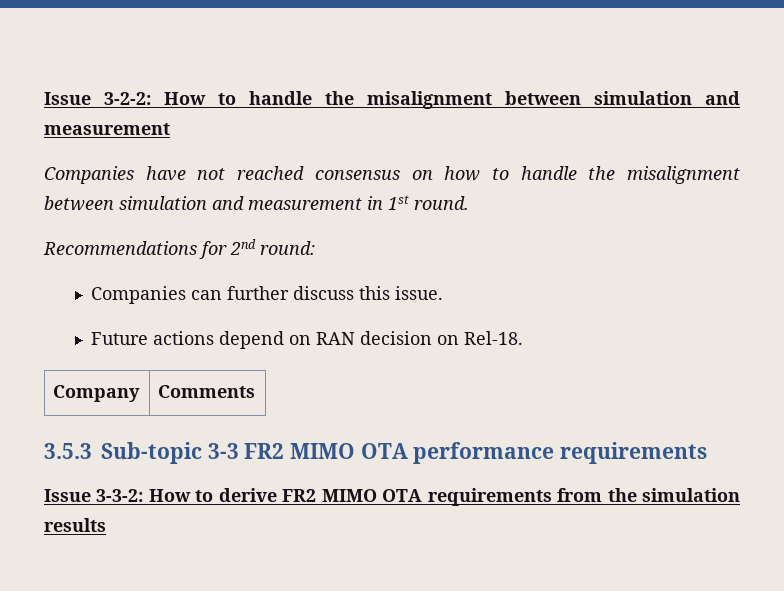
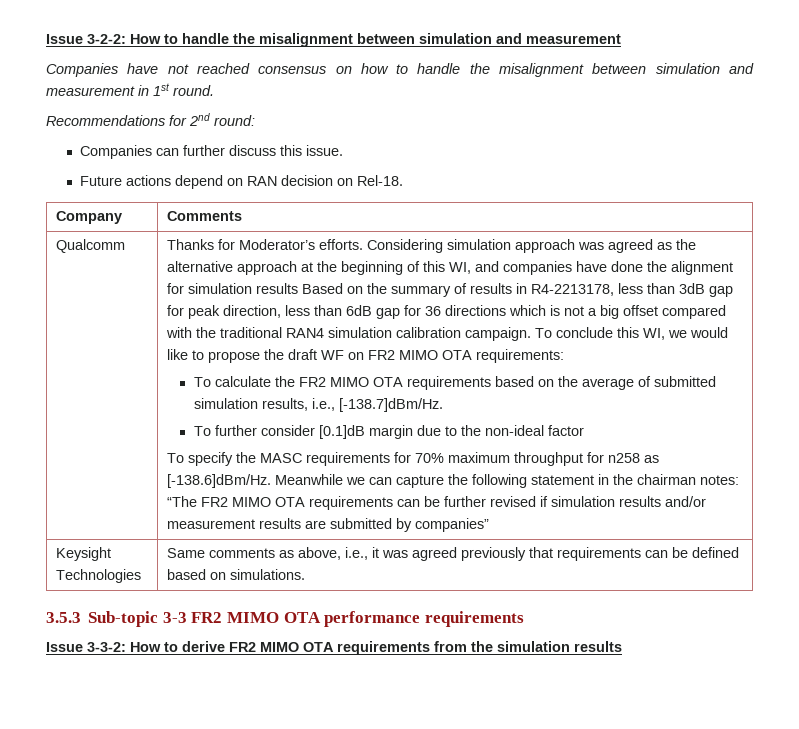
+ Qualcomm | Thanks for Moderator’s efforts. Considering simulation approach was agreed as the alternative approach at the beginning of this WI, and companies have done the alignment for simulation results Based on the summary of results in R4-2213178, less than 3dB gap for peak direction, less than 6dB gap for 36 directions which is not a big offset compared with the traditional RAN4 simulation calibration campaign. To conclude this WI, we would like to propose the draft WF on FR2 MIMO OTA requirements:
+ To calculate the FR2 MIMO OTA requirements based on the average of submitted simulation results, i.e., [-138.7]dBm/Hz.
+ To further consider [0.1]dB margin due to the non-ideal factor
+ To specify the MASC requirements for 70% maximum throughput for n258 as [-138.6]dBm/Hz. Meanwhile we can capture the following statement in the chairman notes: “The FR2 MIMO OTA requirements can be further revised if simulation results and/or measurement results are submitted by companies”
+ Keysight Technologies | Same comments as above, i.e., it was agreed previously that requirements can be defined based on simulations.

